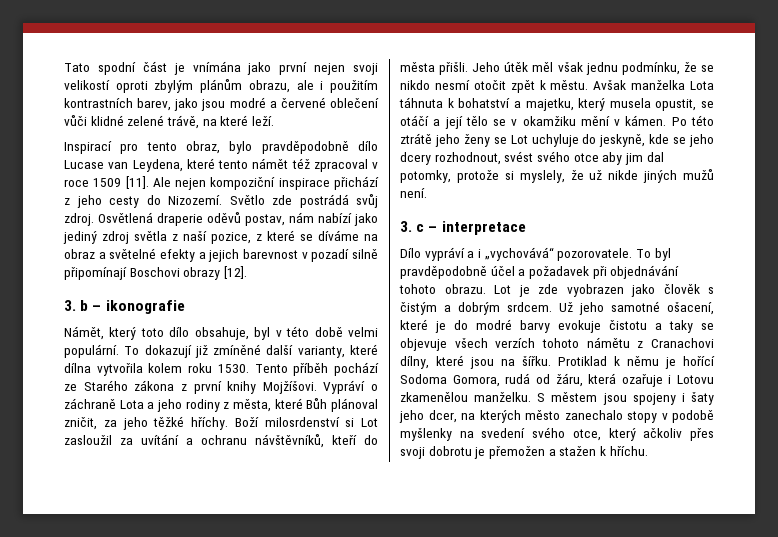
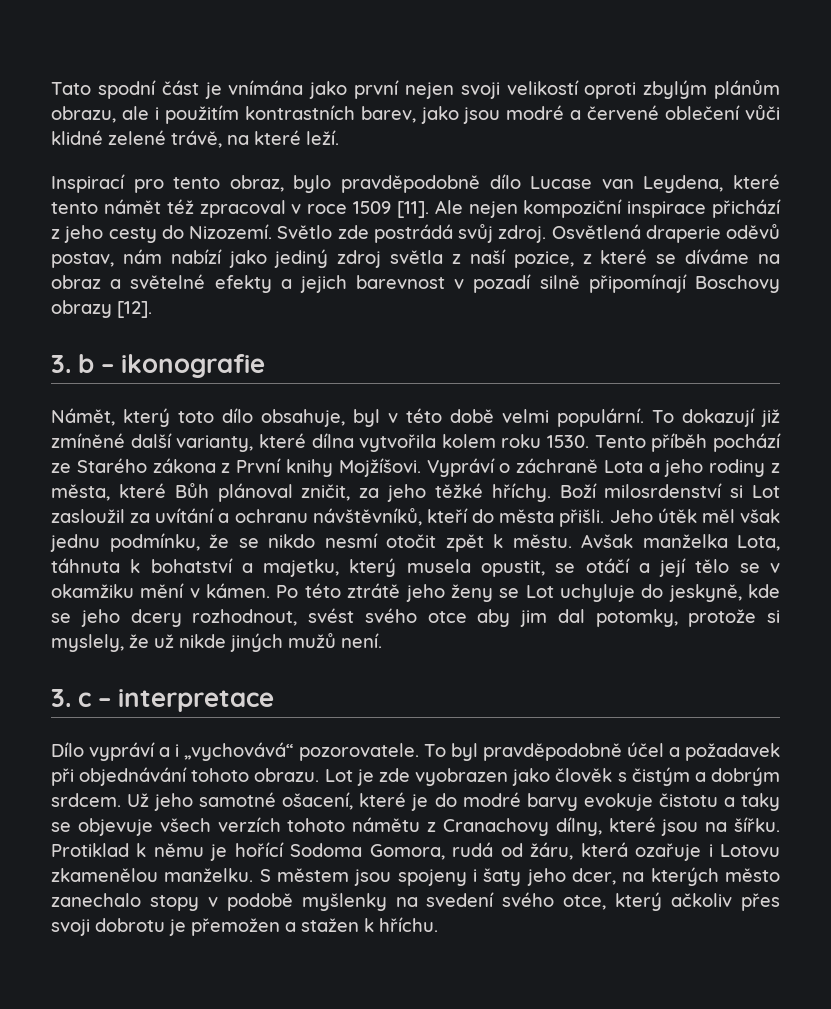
- Osvětlená draperie oděvů postav, nám nabízí jako jediný zdroj světla z naší pozice, z které se díváme na obraz a světelné efekty a jejich barevnost v pozadí silně připomínají Boschovi obrazy [12].
+ Osvětlená draperie oděvů postav, nám nabízí jako jediný zdroj světla z naší pozice, z které se díváme na obraz a světelné efekty a jejich barevnost v pozadí silně připomínají Boschovy obrazy [12].
- Tento příběh pochází ze Starého zákona z první knihy Mojžíšovi.
+ Tento příběh pochází ze Starého zákona z První knihy Mojžíšovi.
- Avšak manželka Lota táhnuta k bohatství a majetku, který musela opustit, se otáčí a její tělo se v okamžiku mění v kámen.
+ Avšak manželka Lota, táhnuta k bohatství a majetku, který musela opustit, se otáčí a její tělo se v okamžiku mění v kámen.
- Už jeho samotné ošacení, které je do modré barvy evokuje čistotu a taky se objevuje všech verzích tohoto námětu z Cranachovi dílny, které jsou na šířku.
+ Už jeho samotné ošacení, které je do modré barvy evokuje čistotu a taky se objevuje všech verzích tohoto námětu z Cranachovy dílny, které jsou na šířku.

